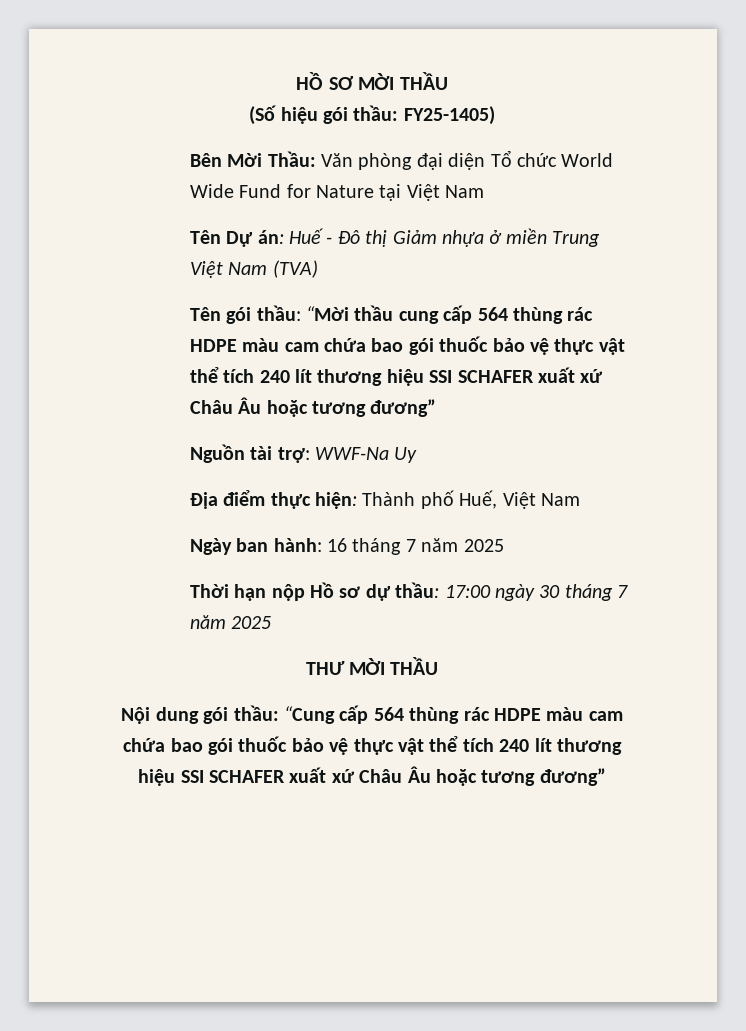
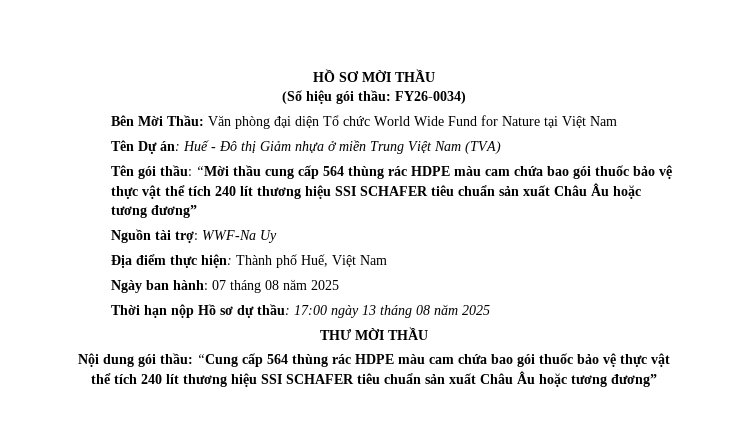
- (Số hiệu gói thầu: FY25-1405)
+ (Số hiệu gói thầu: FY26-0034)
- Tên gói thầu: “Mời thầu cung cấp 564 thùng rác HDPE màu cam chứa bao gói thuốc bảo vệ thực vật thể tích 240 lít thương hiệu SSI SCHAFER xuất xứ Châu Âu hoặc tương đương”
+ Tên gói thầu: “Mời thầu cung cấp 564 thùng rác HDPE màu cam chứa bao gói thuốc bảo vệ thực vật thể tích 240 lít thương hiệu SSI SCHAFER tiêu chuẩn sản xuất Châu Âu hoặc tương đương”
- Ngày ban hành: 16 tháng 7 năm 2025
+ Ngày ban hành: 07 tháng 08 năm 2025
- Thời hạn nộp Hồ sơ dự thầu: 17:00 ngày 30 tháng 7 năm 2025
+ Thời hạn nộp Hồ sơ dự thầu: 17:00 ngày 13 tháng 08 năm 2025
- Nội dung gói thầu: “Cung cấp 564 thùng rác HDPE màu cam chứa bao gói thuốc bảo vệ thực vật thể tích 240 lít thương hiệu SSI SCHAFER xuất xứ Châu Âu hoặc tương đương”
+ Nội dung gói thầu: “Cung cấp 564 thùng rác HDPE màu cam chứa bao gói thuốc bảo vệ thực vật thể tích 240 lít thương hiệu SSI SCHAFER tiêu chuẩn sản xuất Châu Âu hoặc tương đương”

